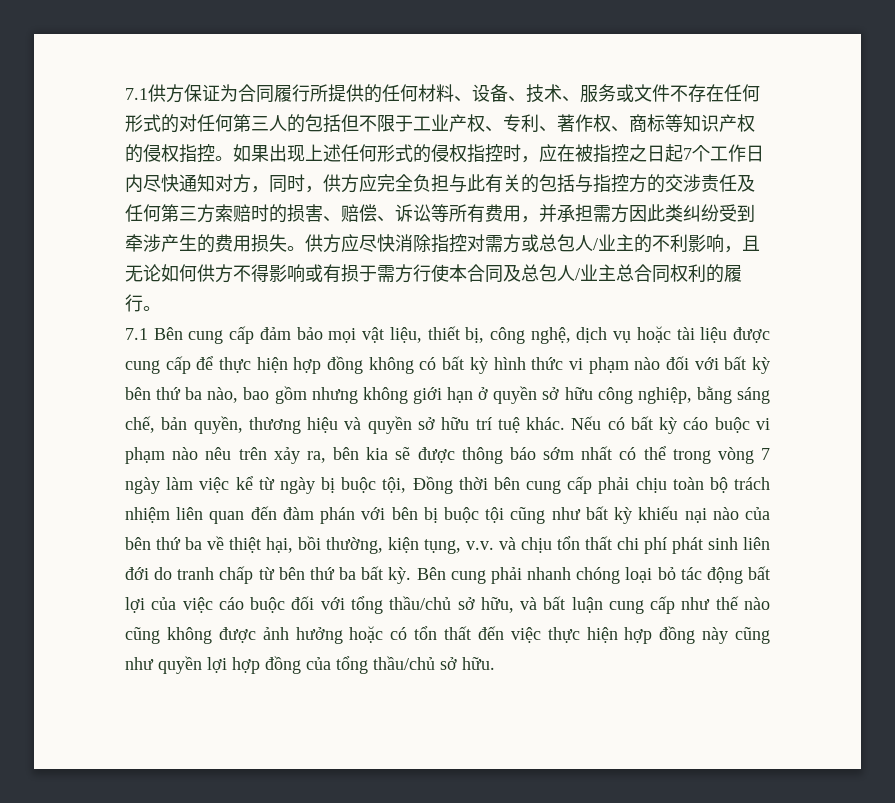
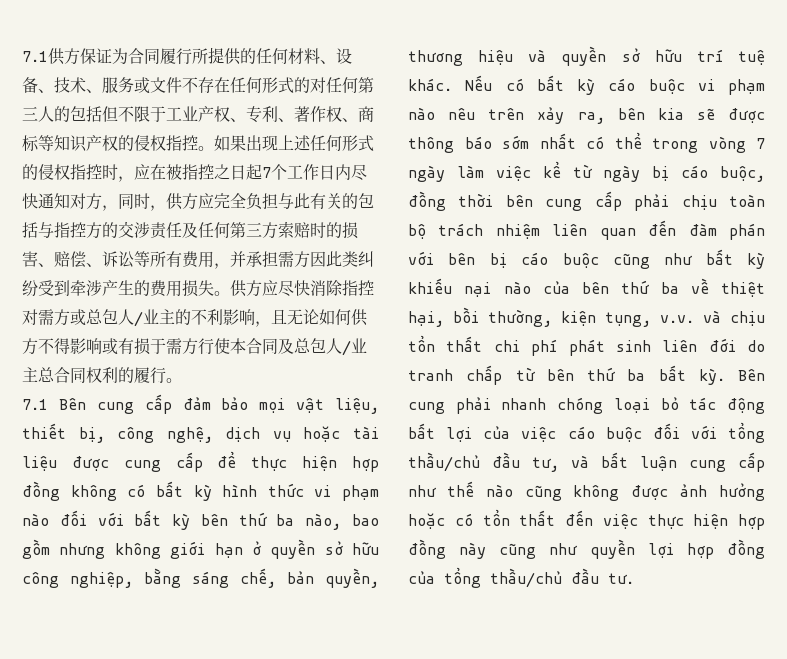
- Nếu có bất kỳ cáo buộc vi phạm nào nêu trên xảy ra, bên kia sẽ được thông báo sớm nhất có thể trong vòng 7 ngày làm việc kể từ ngày bị buộc tội, Đồng thời bên cung cấp phải chịu toàn bộ trách nhiệm liên quan đến đàm phán với bên bị buộc tội cũng như bất kỳ khiếu nại nào của bên thứ ba về thiệt hại, bồi thường, kiện tụng, v.v. và chịu tổn thất chi phí phát sinh liên đới do tranh chấp từ bên thứ ba bất kỳ.
+ Nếu có bất kỳ cáo buộc vi phạm nào nêu trên xảy ra, bên kia sẽ được thông báo sớm nhất có thể trong vòng 7 ngày làm việc kể từ ngày bị cáo buộc, đồng thời bên cung cấp phải chịu toàn bộ trách nhiệm liên quan đến đàm phán với bên bị cáo buộc cũng như bất kỳ khiếu nại nào của bên thứ ba về thiệt hại, bồi thường, kiện tụng, v.v. và chịu tổn thất chi phí phát sinh liên đới do tranh chấp từ bên thứ ba bất kỳ.
- Bên cung phải nhanh chóng loại bỏ tác động bất lợi của việc cáo buộc đối với tổng thầu/chủ sở hữu, và bất luận cung cấp như thế nào cũng không được ảnh hưởng hoặc có tổn thất đến việc thực hiện hợp đồng này cũng như quyền lợi hợp đồng của tổng thầu/chủ sở hữu.
+ Bên cung phải nhanh chóng loại bỏ tác động bất lợi của việc cáo buộc đối với tổng thầu/chủ đầu tư, và bất luận cung cấp như thế nào cũng không được ảnh hưởng hoặc có tổn thất đến việc thực hiện hợp đồng này cũng như quyền lợi hợp đồng của tổng thầu/chủ đầu tư.

